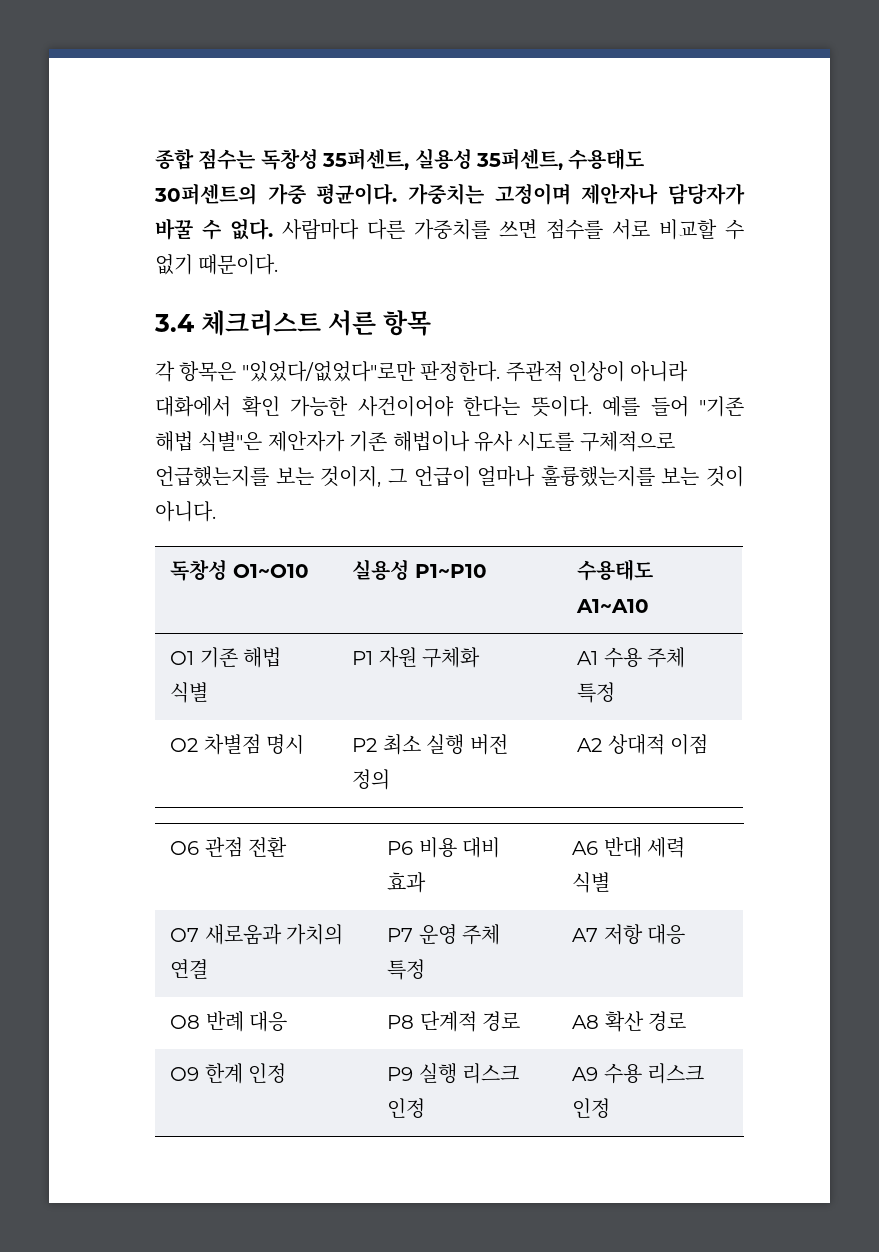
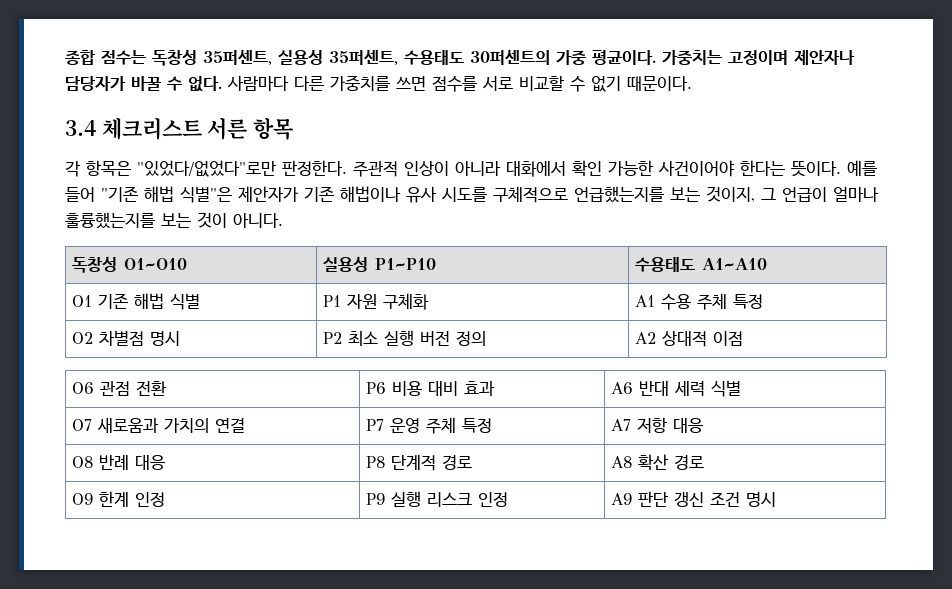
- O9 한계 인정 | P9 실행 리스크 인정 | A9 수용 리스크 인정
+ O9 한계 인정 | P9 실행 리스크 인정 | A9 판단 갱신 조건 명시

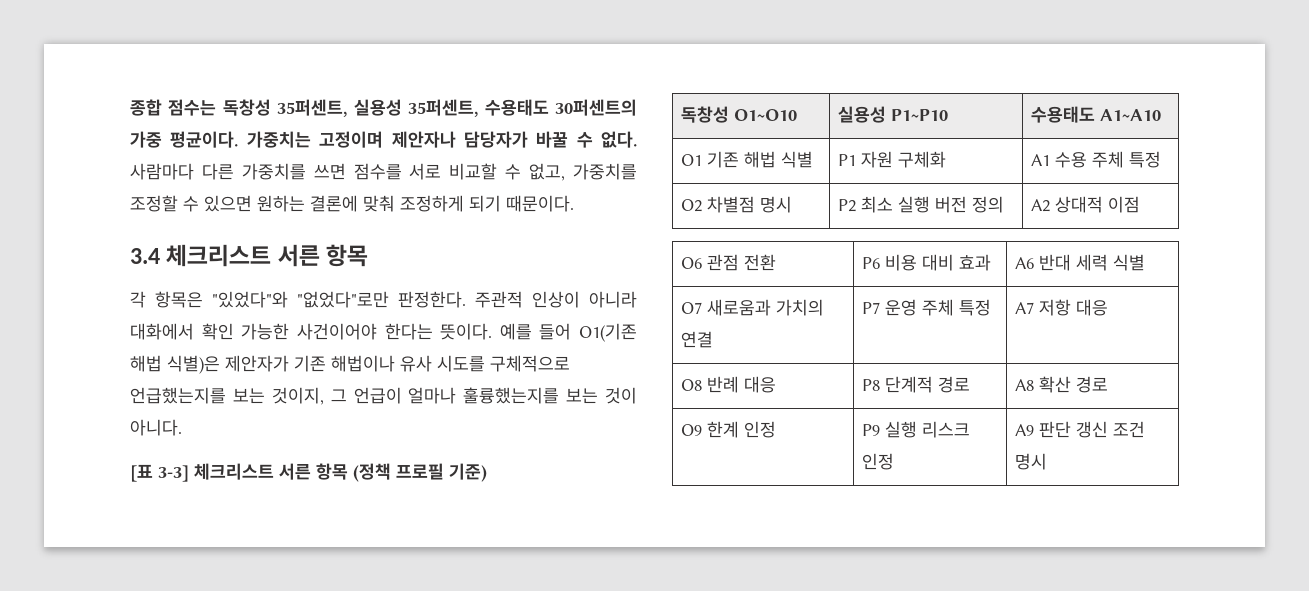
- 사람마다 다른 가중치를 쓰면 점수를 서로 비교할 수 없기 때문이다.
+ 사람마다 다른 가중치를 쓰면 점수를 서로 비교할 수 없고, 가중치를 조정할 수 있으면 원하는 결론에 맞춰 조정하게 되기 때문이다.
- 각 항목은 "있었다/없었다"로만 판정한다.
+ 각 항목은 "있었다"와 "없었다"로만 판정한다.
- 예를 들어 "기존 해법 식별"은 제안자가 기존 해법이나 유사 시도를 구체적으로 언급했는지를 보는 것이지, 그 언급이 얼마나 훌륭했는지를 보는 것이 아니다.
+ 예를 들어 O1(기존 해법 식별)은 제안자가 기존 해법이나 유사 시도를 구체적으로 언급했는지를 보는 것이지, 그 언급이 얼마나 훌륭했는지를 보는 것이 아니다.
+ [표 3-3] 체크리스트 서른 항목 (정책 프로필 기준)

